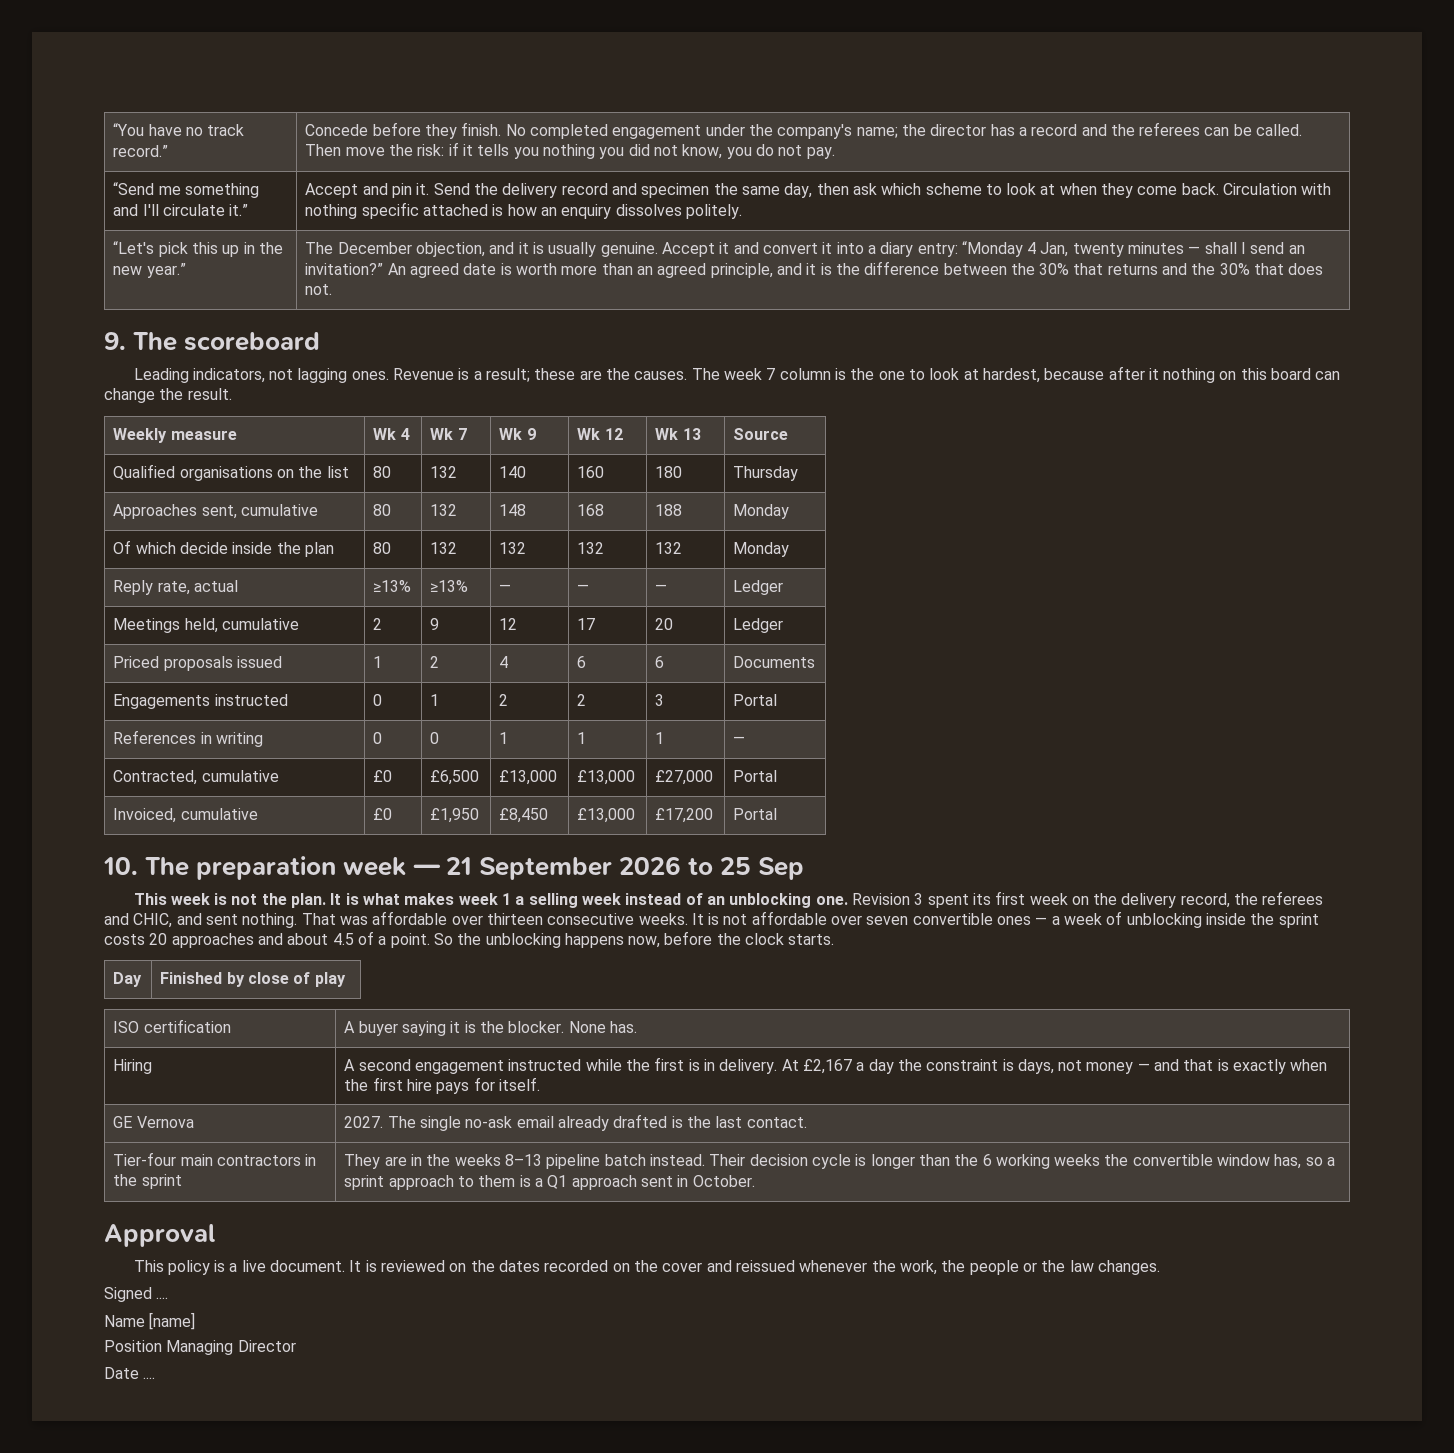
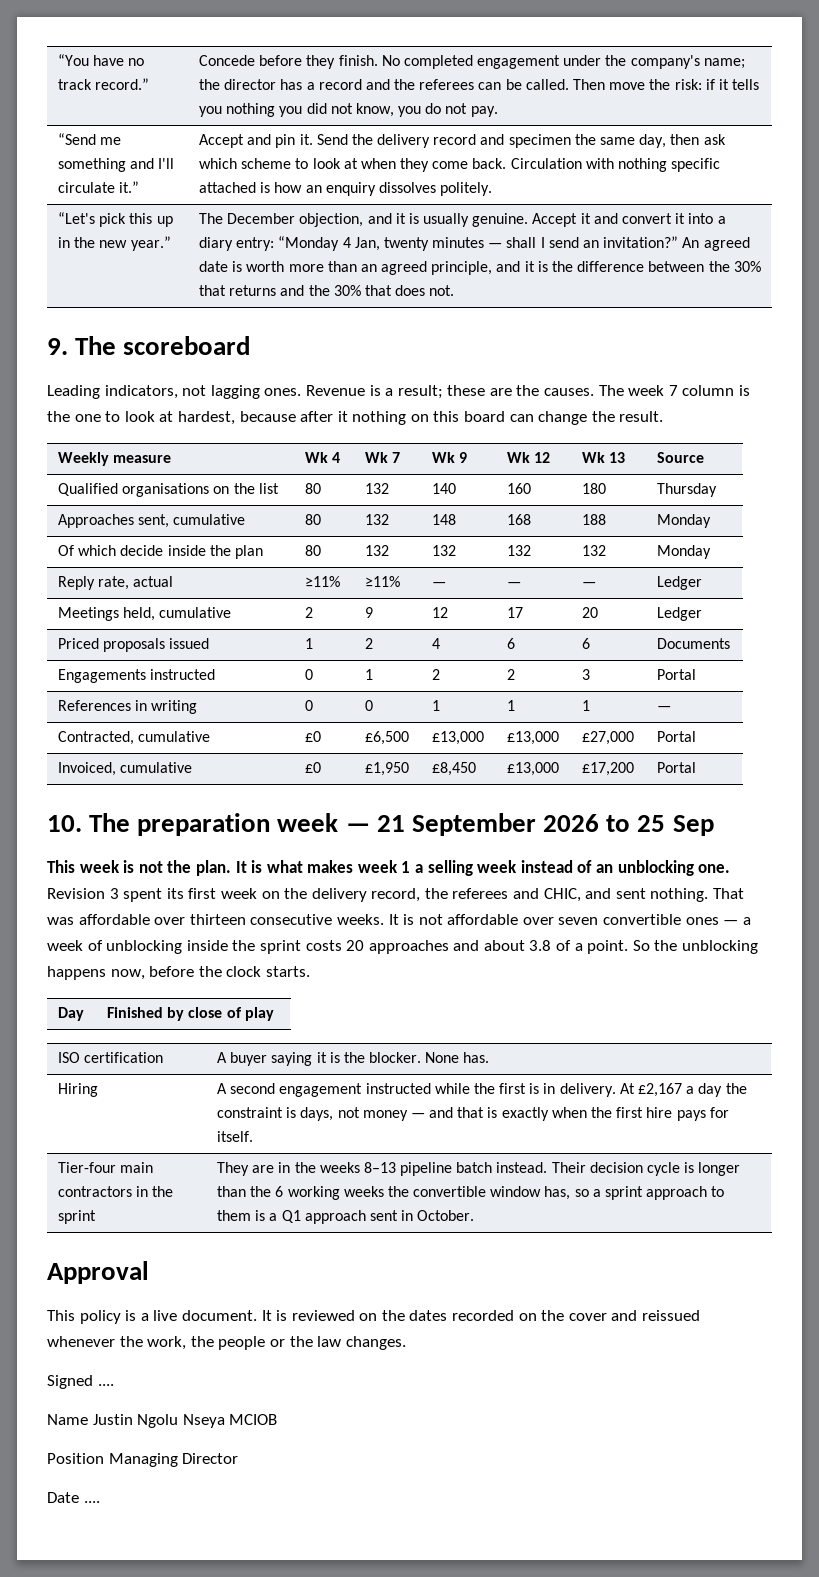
- Reply rate, actual | ≥13% | ≥13% | — | — | — | Ledger
+ Reply rate, actual | ≥11% | ≥11% | — | — | — | Ledger
- It is not affordable over seven convertible ones — a week of unblocking inside the sprint costs 20 approaches and about 4.5 of a point.
+ It is not affordable over seven convertible ones — a week of unblocking inside the sprint costs 20 approaches and about 3.8 of a point.
- GE Vernova | 2027. The single no-ask email already drafted is the last contact.
- Name [name]
+ Name Justin Ngolu Nseya MCIOB

